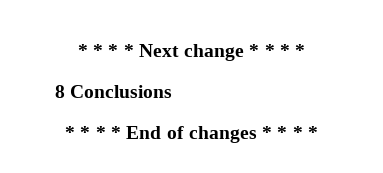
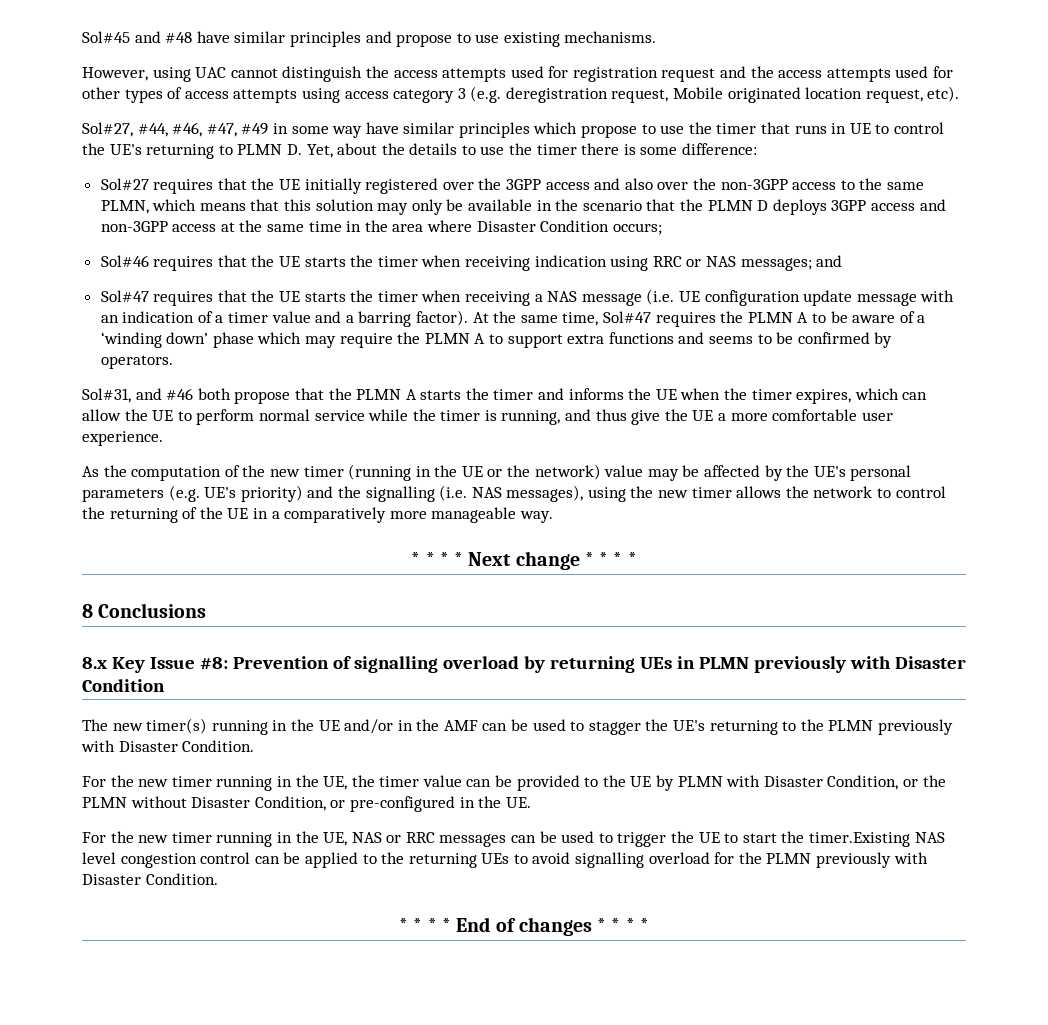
+ Sol#45 and #48 have similar principles and propose to use existing mechanisms.
+ However, using UAC cannot distinguish the access attempts used for registration request and the access attempts used for other types of access attempts using access category 3 (e.g. deregistration request, Mobile originated location request, etc).
+ Sol#27, #44, #46, #47, #49 in some way have similar principles which propose to use the timer that runs in UE to control the UE's returning to PLMN D. Yet, about the details to use the timer there is some difference:
+ Sol#27 requires that the UE initially registered over the 3GPP access and also over the non-3GPP access to the same PLMN, which means that this solution may only be available in the scenario that the PLMN D deploys 3GPP access and non-3GPP access at the same time in the area where Disaster Condition occurs;
+ Sol#46 requires that the UE starts the timer when receiving indication using RRC or NAS messages; and
+ Sol#47 requires that the UE starts the timer when receiving a NAS message (i.e. UE configuration update message with an indication of a timer value and a barring factor). At the same time, Sol#47 requires the PLMN A to be aware of a ‘winding down’ phase which may require the PLMN A to support extra functions and seems to be confirmed by operators.
+ Sol#31, and #46 both propose that the PLMN A starts the timer and informs the UE when the timer expires, which can allow the UE to perform normal service while the timer is running, and thus give the UE a more comfortable user experience.
+ As the computation of the new timer (running in the UE or the network) value may be affected by the UE's personal parameters (e.g. UE's priority) and the signalling (i.e. NAS messages), using the new timer allows the network to control the returning of the UE in a comparatively more manageable way.
+ 8.x Key Issue #8: Prevention of signalling overload by returning UEs in PLMN previously with Disaster Condition
+ The new timer(s) running in the UE and/or in the AMF can be used to stagger the UE's returning to the PLMN previously with Disaster Condition.
+ For the new timer running in the UE, the timer value can be provided to the UE by PLMN with Disaster Condition, or the PLMN without Disaster Condition, or pre-configured in the UE.
+ For the new timer running in the UE, NAS or RRC messages can be used to trigger the UE to start the timer.Existing NAS level congestion control can be applied to the returning UEs to avoid signalling overload for the PLMN previously with Disaster Condition.

